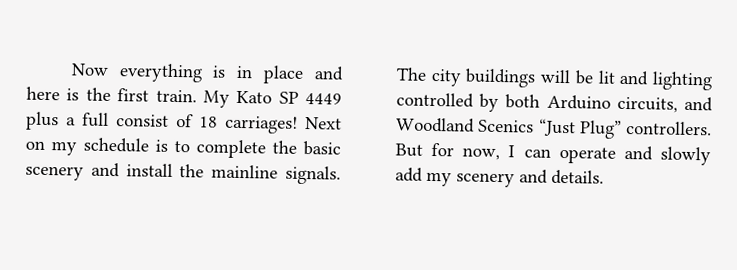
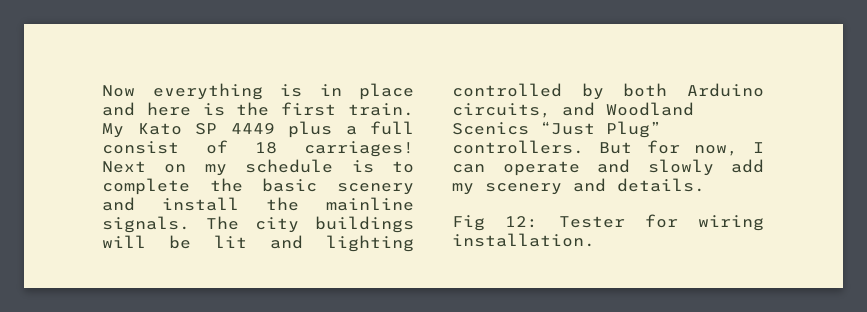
+ Fig 12: Tester for wiring installation.

